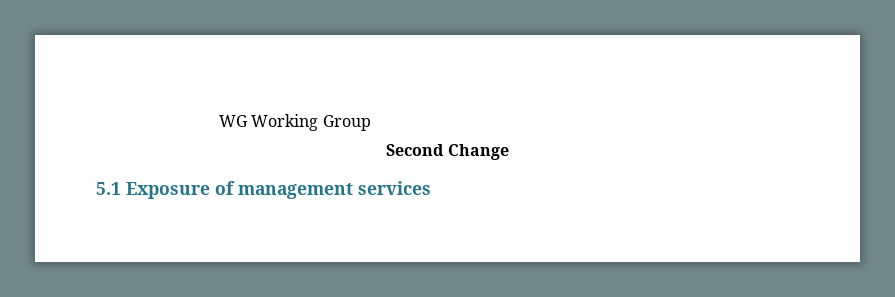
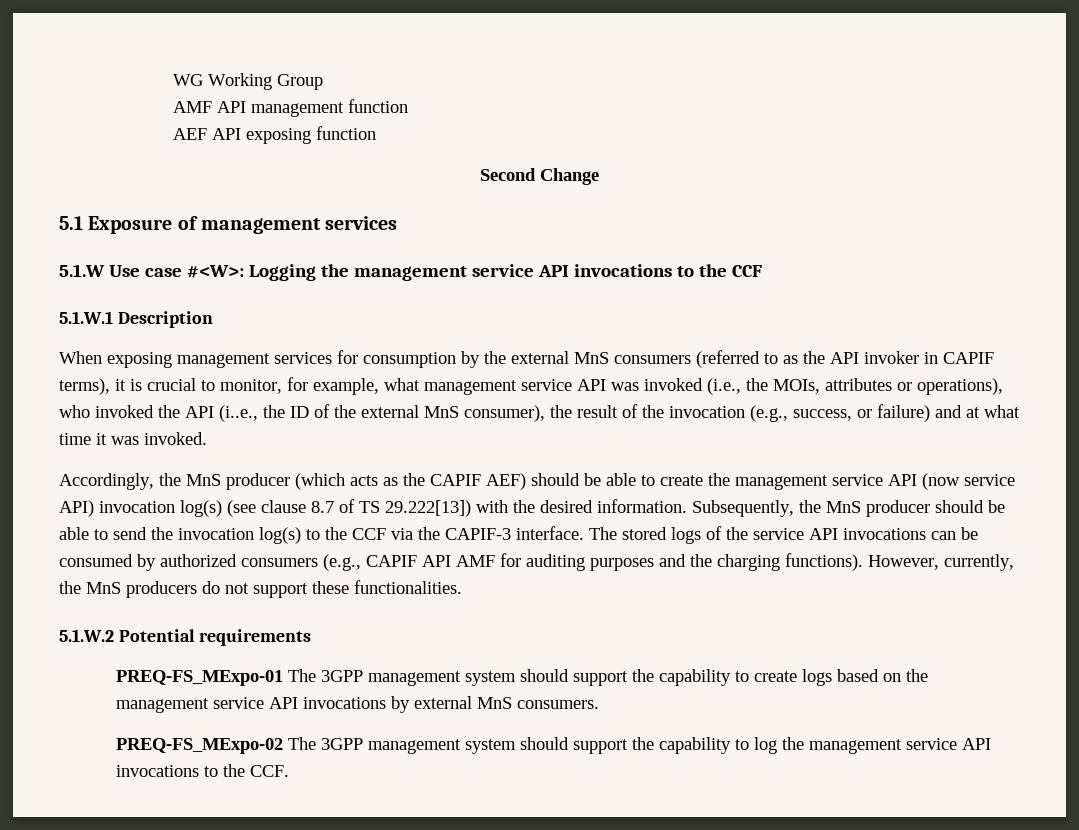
+ AMF API management function
+ AEF API exposing function
+ 5.1.W Use case #<W>: Logging the management service API invocations to the CCF
+ 5.1.W.1 Description
+ When exposing management services for consumption by the external MnS consumers (referred to as the API invoker in CAPIF terms), it is crucial to monitor, for example, what management service API was invoked (i.e., the MOIs, attributes or operations), who invoked the API (i..e., the ID of the external MnS consumer), the result of the invocation (e.g., success, or failure) and at what time it was invoked.
+ Accordingly, the MnS producer (which acts as the CAPIF AEF) should be able to create the management service API (now service API) invocation log(s) (see clause 8.7 of TS 29.222[13]) with the desired information. Subsequently, the MnS producer should be able to send the invocation log(s) to the CCF via the CAPIF-3 interface. The stored logs of the service API invocations can be consumed by authorized consumers (e.g., CAPIF API AMF for auditing purposes and the charging functions). However, currently, the MnS producers do not support these functionalities.
+ 5.1.W.2 Potential requirements
+ PREQ-FS_MExpo-01 The 3GPP management system should support the capability to create logs based on the management service API invocations by external MnS consumers.
+ PREQ-FS_MExpo-02 The 3GPP management system should support the capability to log the management service API invocations to the CCF.

